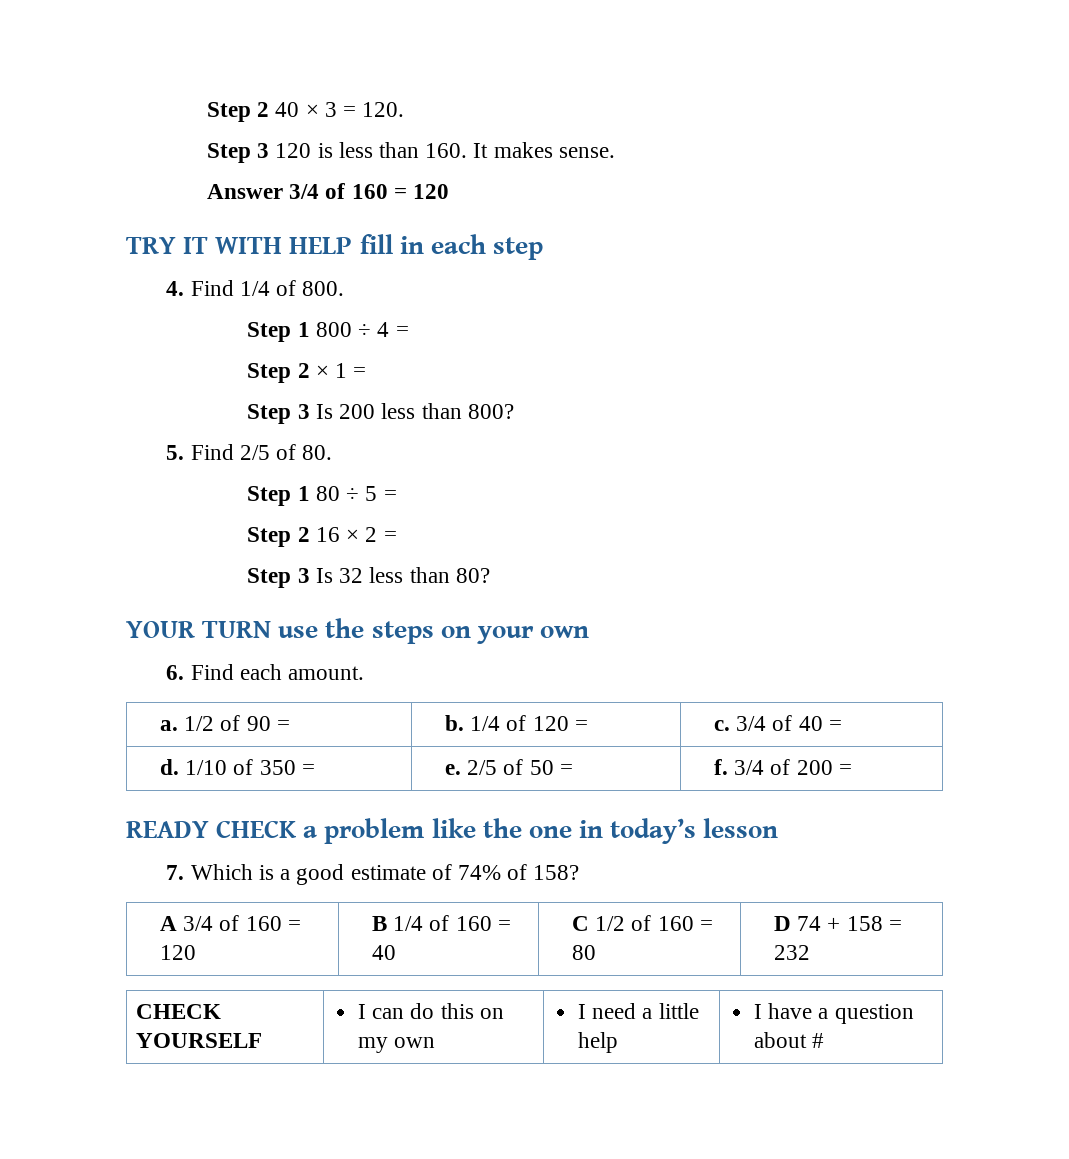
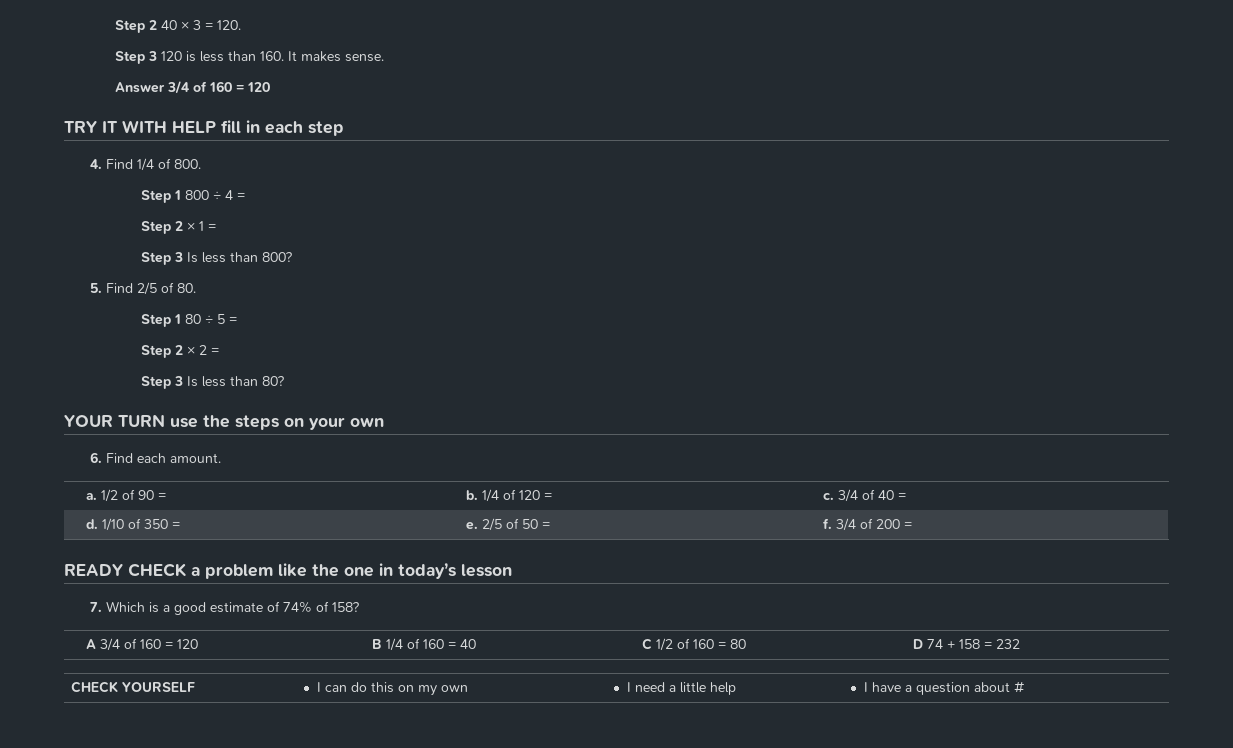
- Step 3 Is 200 less than 800?
+ Step 3 Is less than 800?
- Step 2 16 × 2 =
+ Step 2 × 2 =
- Step 3 Is 32 less than 80?
+ Step 3 Is less than 80?

